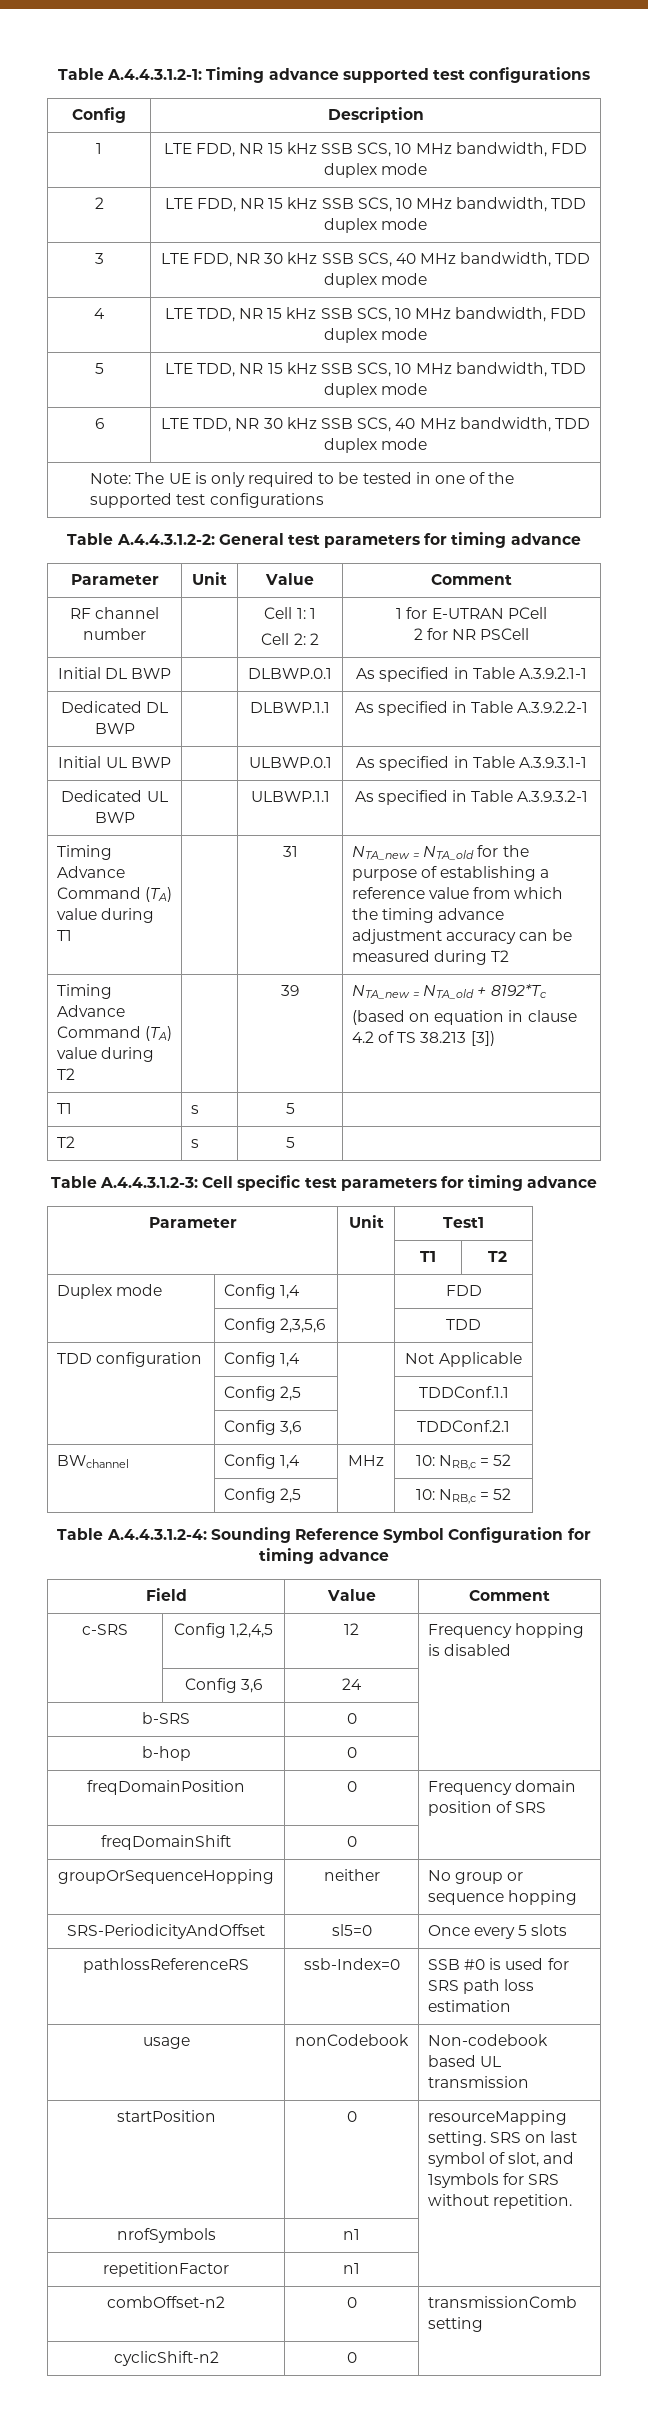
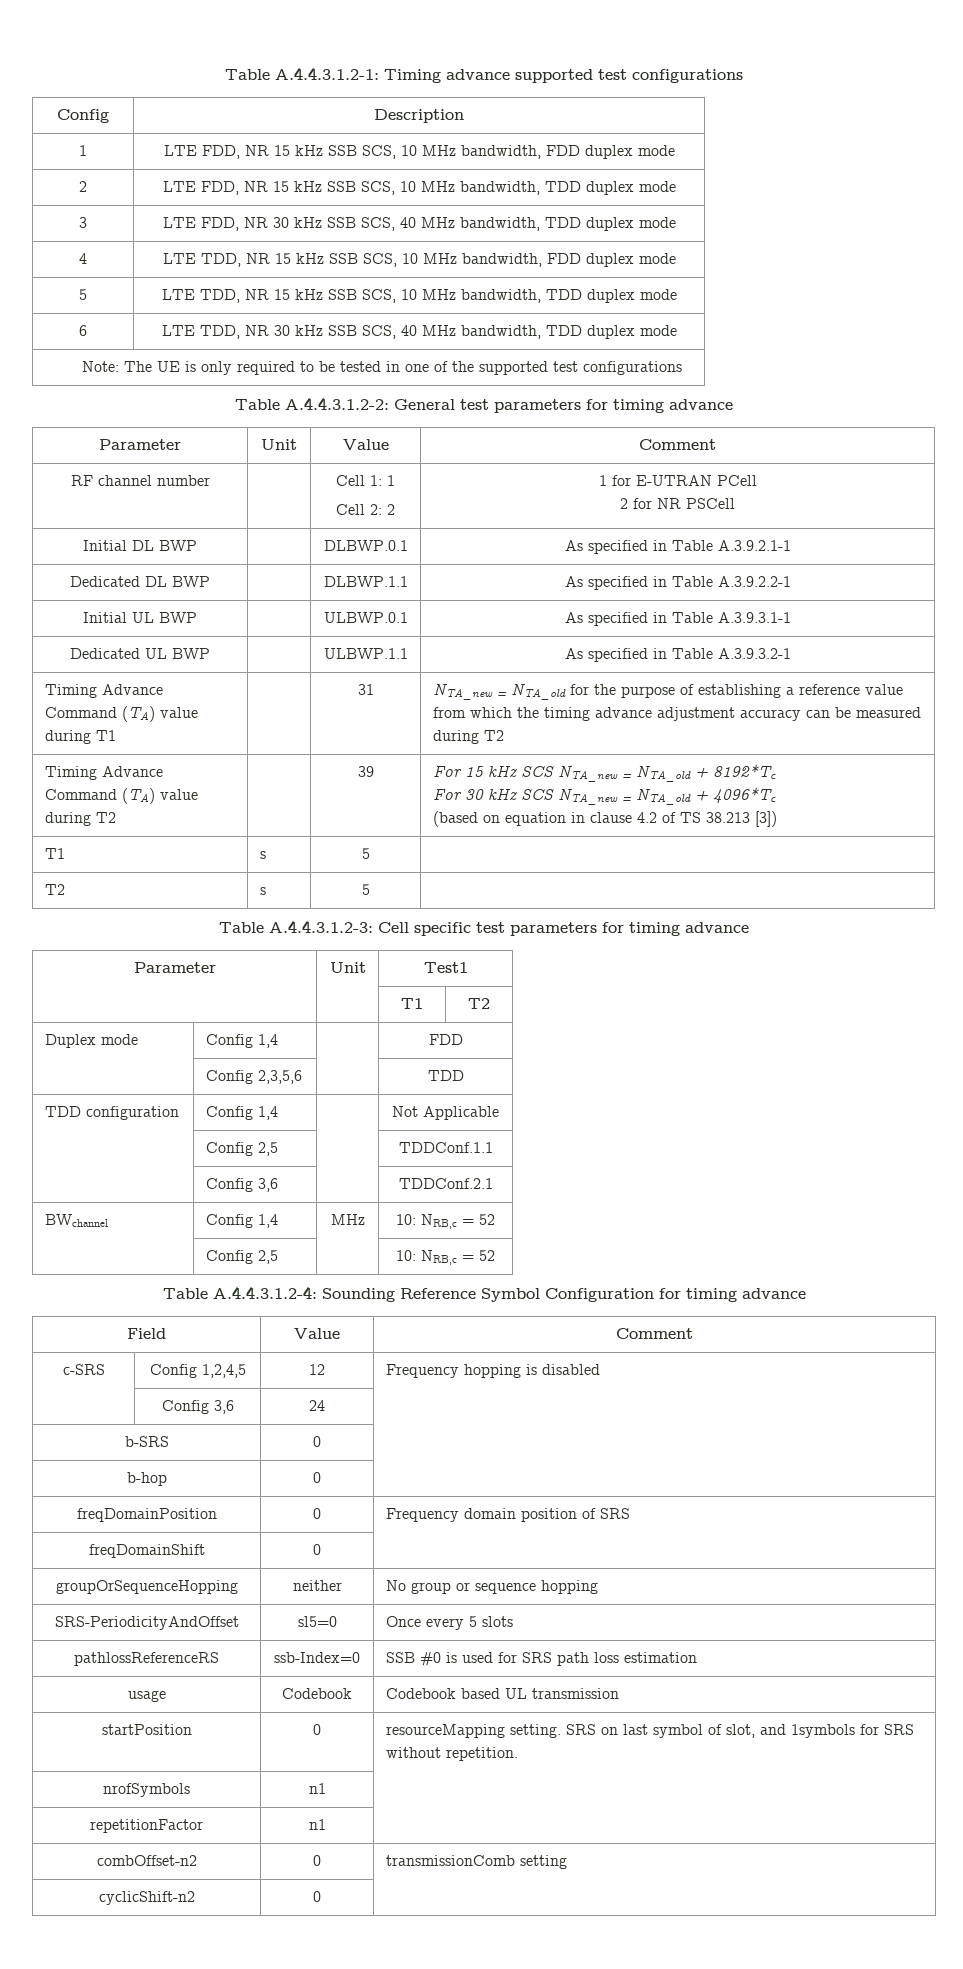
- Timing Advance Command (TA) value during T2 | | 39 | NTA_new = NTA_old + 8192*Tc
+ Timing Advance Command (TA) value during T2 | | 39 | For 15 kHz SCS NTA_new = NTA_old + 8192*Tc
+ For 30 kHz SCS NTA_new = NTA_old + 4096*Tc
- usage | nonCodebook | Non-codebook based UL transmission
+ usage | Codebook | Codebook based UL transmission

